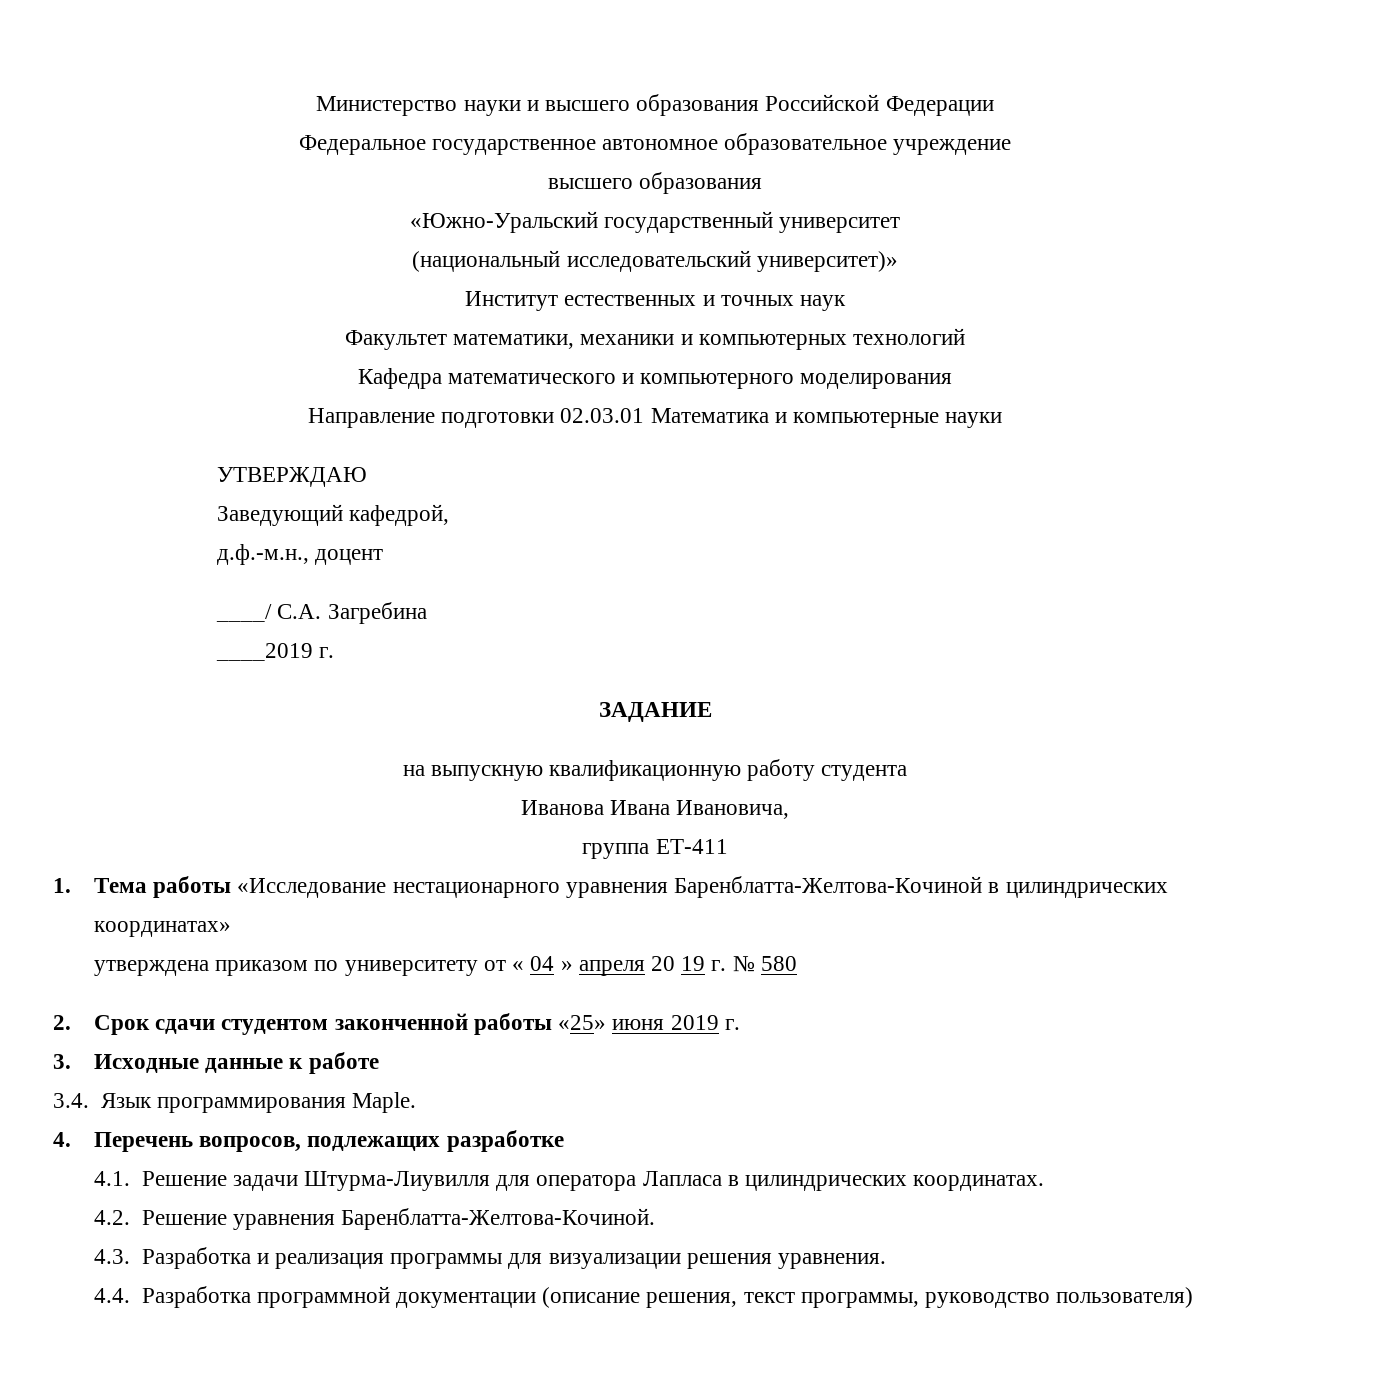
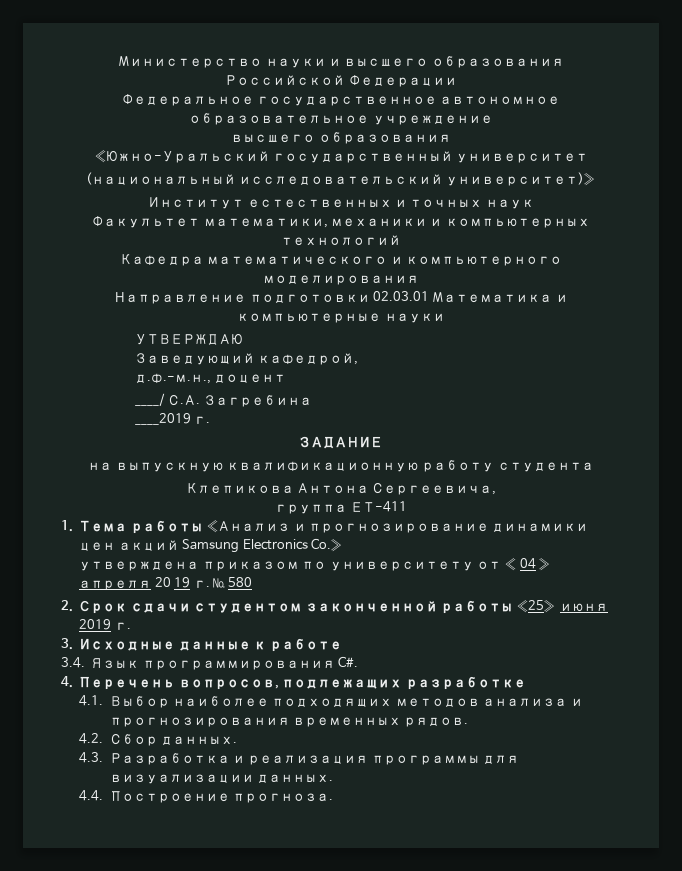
- Иванова Ивана Ивановича,
+ Клепикова Антона Сергеевича,
- 1. Тема работы «Исследование нестационарного уравнения Баренблатта-Желтова-Кочиной в цилиндрических координатах»
+ 1. Тема работы «Анализ и прогнозирование динамики цен акций Samsung Electronics Co.»
- 3.4. Язык программирования Maple.
+ 3.4. Язык программирования C#.
- 4.1. Решение задачи Штурма-Лиувилля для оператора Лапласа в цилиндрических координатах.
- 4.2. Решение уравнения Баренблатта-Желтова-Кочиной.
+ 4.1. Выбор наиболее подходящих методов анализа и прогнозирования временных рядов.
+ 4.2. Сбор данных.
- 4.3. Разработка и реализация программы для визуализации решения уравнения.
+ 4.3. Разработка и реализация программы для визуализации данных.
- 4.4. Разработка программной документации (описание решения, текст программы, руководство пользователя)
+ 4.4. Построение прогноза.

